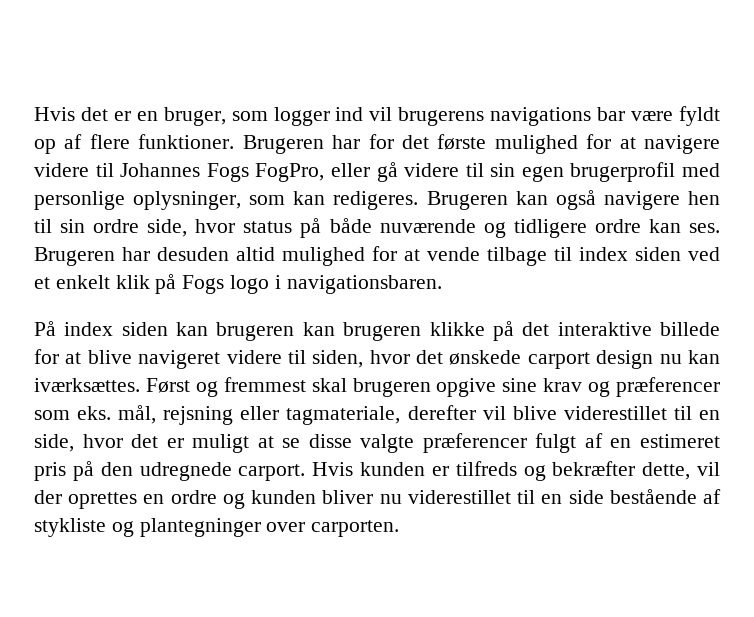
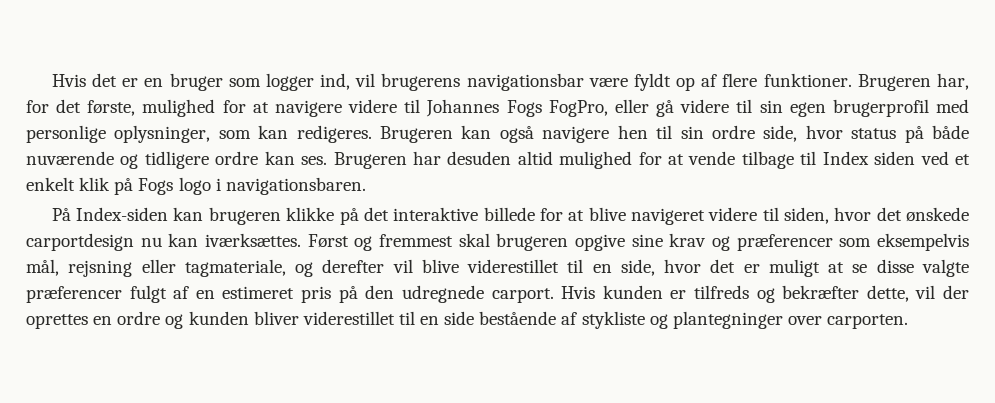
- Hvis det er en bruger, som logger ind vil brugerens navigations bar være fyldt op af flere funktioner.
+ Hvis det er en bruger som logger ind, vil brugerens navigationsbar være fyldt op af flere funktioner.
- Brugeren har for det første mulighed for at navigere videre til Johannes Fogs FogPro, eller gå videre til sin egen brugerprofil med personlige oplysninger, som kan redigeres.
+ Brugeren har, for det første, mulighed for at navigere videre til Johannes Fogs FogPro, eller gå videre til sin egen brugerprofil med personlige oplysninger, som kan redigeres.
- Brugeren har desuden altid mulighed for at vende tilbage til index siden ved et enkelt klik på Fogs logo i navigationsbaren.
+ Brugeren har desuden altid mulighed for at vende tilbage til Index siden ved et enkelt klik på Fogs logo i navigationsbaren.
- På index siden kan brugeren kan brugeren klikke på det interaktive billede for at blive navigeret videre til siden, hvor det ønskede carport design nu kan iværksættes.
+ På Index-siden kan brugeren klikke på det interaktive billede for at blive navigeret videre til siden, hvor det ønskede carportdesign nu kan iværksættes.
- Først og fremmest skal brugeren opgive sine krav og præferencer som eks. mål, rejsning eller tagmateriale, derefter vil blive viderestillet til en side, hvor det er muligt at se disse valgte præferencer fulgt af en estimeret pris på den udregnede carport.
+ Først og fremmest skal brugeren opgive sine krav og præferencer som eksempelvis mål, rejsning eller tagmateriale, og derefter vil blive viderestillet til en side, hvor det er muligt at se disse valgte præferencer fulgt af en estimeret pris på den udregnede carport.
- Hvis kunden er tilfreds og bekræfter dette, vil der oprettes en ordre og kunden bliver nu viderestillet til en side bestående af stykliste og plantegninger over carporten.
+ Hvis kunden er tilfreds og bekræfter dette, vil der oprettes en ordre og kunden bliver viderestillet til en side bestående af stykliste og plantegninger over carporten.

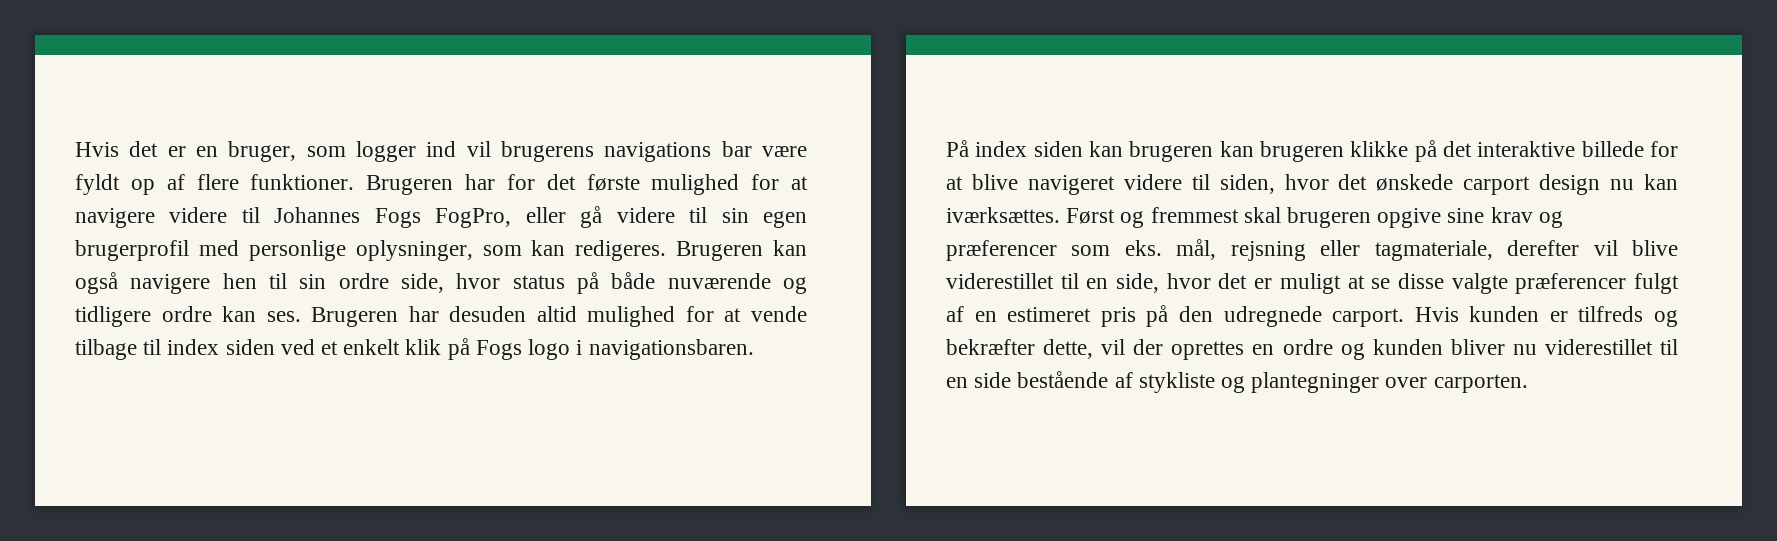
- Hvis det er en bruger som logger ind, vil brugerens navigationsbar være fyldt op af flere funktioner.
+ Hvis det er en bruger, som logger ind vil brugerens navigations bar være fyldt op af flere funktioner.
- Brugeren har, for det første, mulighed for at navigere videre til Johannes Fogs FogPro, eller gå videre til sin egen brugerprofil med personlige oplysninger, som kan redigeres.
+ Brugeren har for det første mulighed for at navigere videre til Johannes Fogs FogPro, eller gå videre til sin egen brugerprofil med personlige oplysninger, som kan redigeres.
- Brugeren har desuden altid mulighed for at vende tilbage til Index siden ved et enkelt klik på Fogs logo i navigationsbaren.
+ Brugeren har desuden altid mulighed for at vende tilbage til index siden ved et enkelt klik på Fogs logo i navigationsbaren.
- På Index-siden kan brugeren klikke på det interaktive billede for at blive navigeret videre til siden, hvor det ønskede carportdesign nu kan iværksættes.
+ På index siden kan brugeren kan brugeren klikke på det interaktive billede for at blive navigeret videre til siden, hvor det ønskede carport design nu kan iværksættes.
- Først og fremmest skal brugeren opgive sine krav og præferencer som eksempelvis mål, rejsning eller tagmateriale, og derefter vil blive viderestillet til en side, hvor det er muligt at se disse valgte præferencer fulgt af en estimeret pris på den udregnede carport.
+ Først og fremmest skal brugeren opgive sine krav og præferencer som eks. mål, rejsning eller tagmateriale, derefter vil blive viderestillet til en side, hvor det er muligt at se disse valgte præferencer fulgt af en estimeret pris på den udregnede carport.
- Hvis kunden er tilfreds og bekræfter dette, vil der oprettes en ordre og kunden bliver viderestillet til en side bestående af stykliste og plantegninger over carporten.
+ Hvis kunden er tilfreds og bekræfter dette, vil der oprettes en ordre og kunden bliver nu viderestillet til en side bestående af stykliste og plantegninger over carporten.

